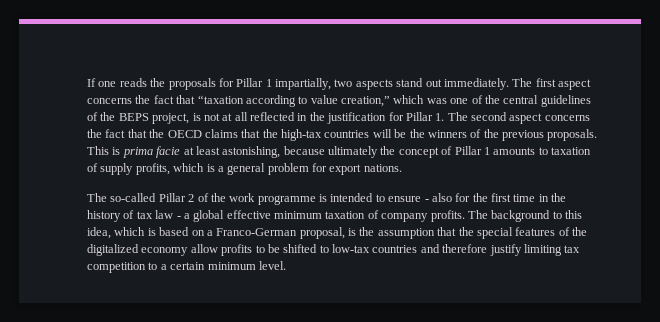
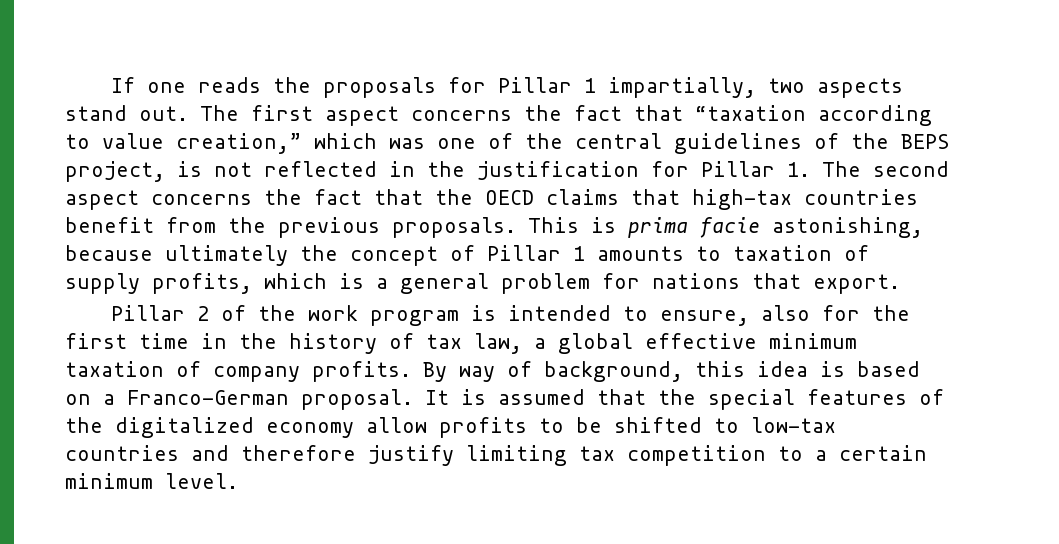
- If one reads the proposals for Pillar 1 impartially, two aspects stand out immediately.
+ If one reads the proposals for Pillar 1 impartially, two aspects stand out.
- The first aspect concerns the fact that “taxation according to value creation,” which was one of the central guidelines of the BEPS project, is not at all reflected in the justification for Pillar 1. The second aspect concerns the fact that the OECD claims that the high-tax countries will be the winners of the previous proposals.
+ The first aspect concerns the fact that “taxation according to value creation,” which was one of the central guidelines of the BEPS project, is not reflected in the justification for Pillar 1. The second aspect concerns the fact that the OECD claims that high-tax countries benefit from the previous proposals.
- This is prima facie at least astonishing, because ultimately the concept of Pillar 1 amounts to taxation of supply profits, which is a general problem for export nations.
- The so-called Pillar 2 of the work programme is intended to ensure - also for the first time in the history of tax law - a global effective minimum taxation of company profits.
+ This is prima facie astonishing, because ultimately the concept of Pillar 1 amounts to taxation of supply profits, which is a general problem for nations that export.
+ Pillar 2 of the work program is intended to ensure, also for the first time in the history of tax law, a global effective minimum taxation of company profits.
- The background to this idea, which is based on a Franco-German proposal, is the assumption that the special features of the digitalized economy allow profits to be shifted to low-tax countries and therefore justify limiting tax competition to a certain minimum level.
+ By way of background, this idea is based on a Franco-German proposal. It is assumed that the special features of the digitalized economy allow profits to be shifted to low-tax countries and therefore justify limiting tax competition to a certain minimum level.

